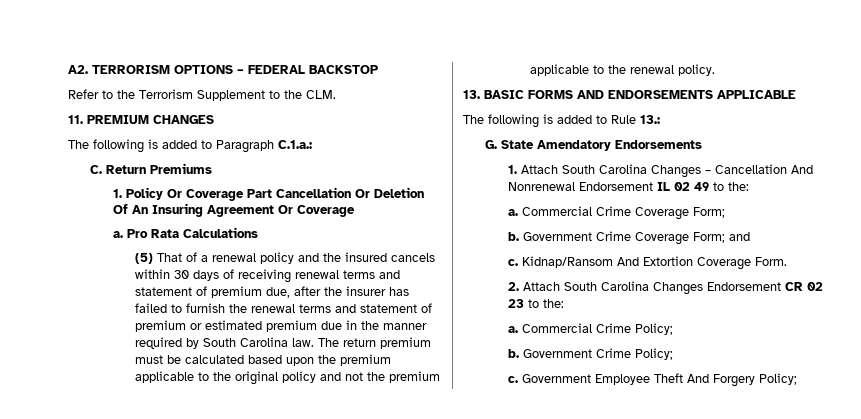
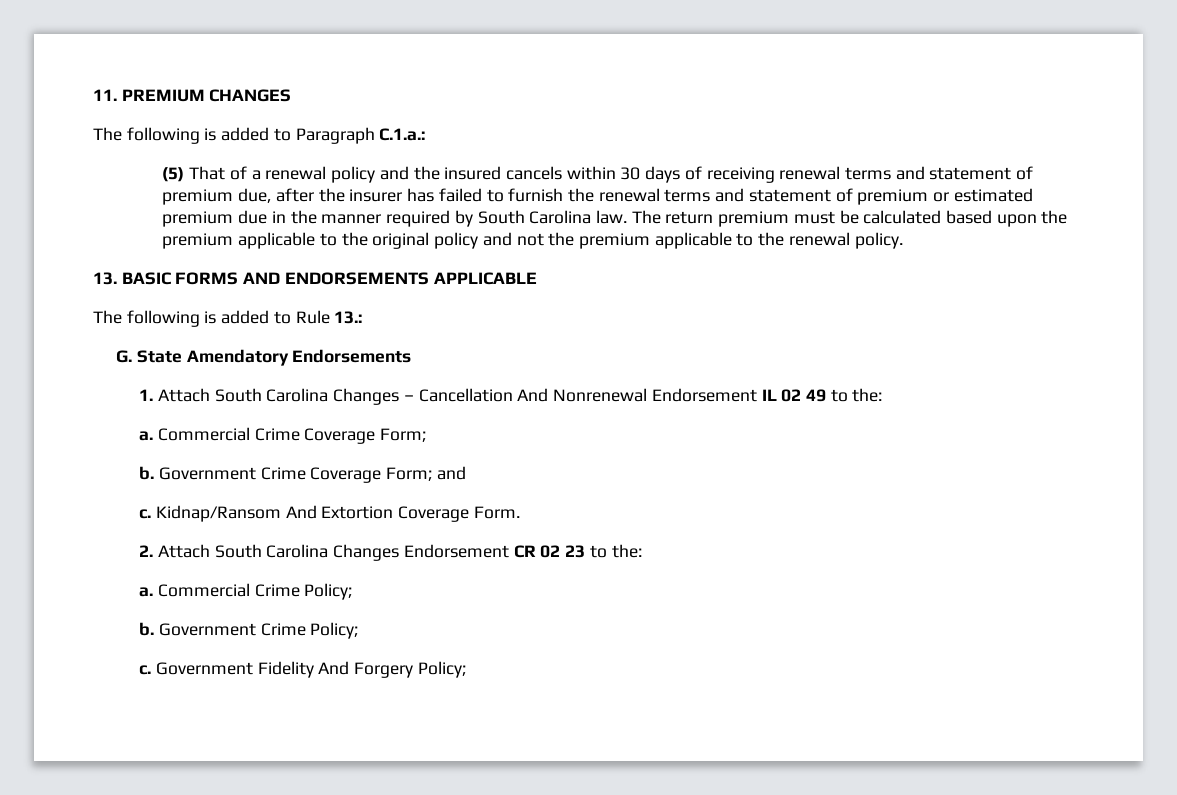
- A2. TERRORISM OPTIONS – FEDERAL BACKSTOP
- Refer to the Terrorism Supplement to the CLM.
- C. Return Premiums
- 1. Policy Or Coverage Part Cancellation Or Deletion Of An Insuring Agreement Or Coverage
- a. Pro Rata Calculations
- Government Employee Theft And Forgery Policy;
+ Government Fidelity And Forgery Policy;

